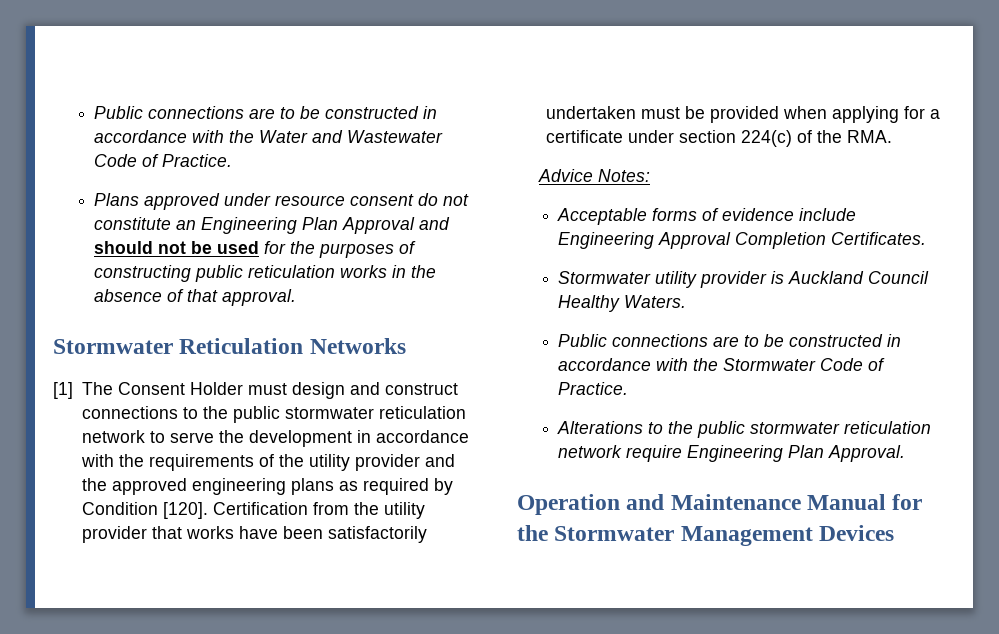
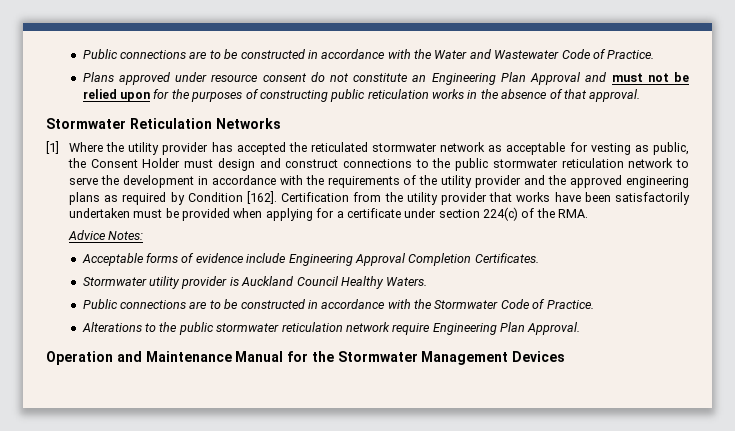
- Plans approved under resource consent do not constitute an Engineering Plan Approval and should not be used for the purposes of constructing public reticulation works in the absence of that approval.
+ Plans approved under resource consent do not constitute an Engineering Plan Approval and must not be relied upon for the purposes of constructing public reticulation works in the absence of that approval.
- [1] The Consent Holder must design and construct connections to the public stormwater reticulation network to serve the development in accordance with the requirements of the utility provider and the approved engineering plans as required by Condition [120].
+ [1] Where the utility provider has accepted the reticulated stormwater network as acceptable for vesting as public, the Consent Holder must design and construct connections to the public stormwater reticulation network to serve the development in accordance with the requirements of the utility provider and the approved engineering plans as required by Condition [162].

